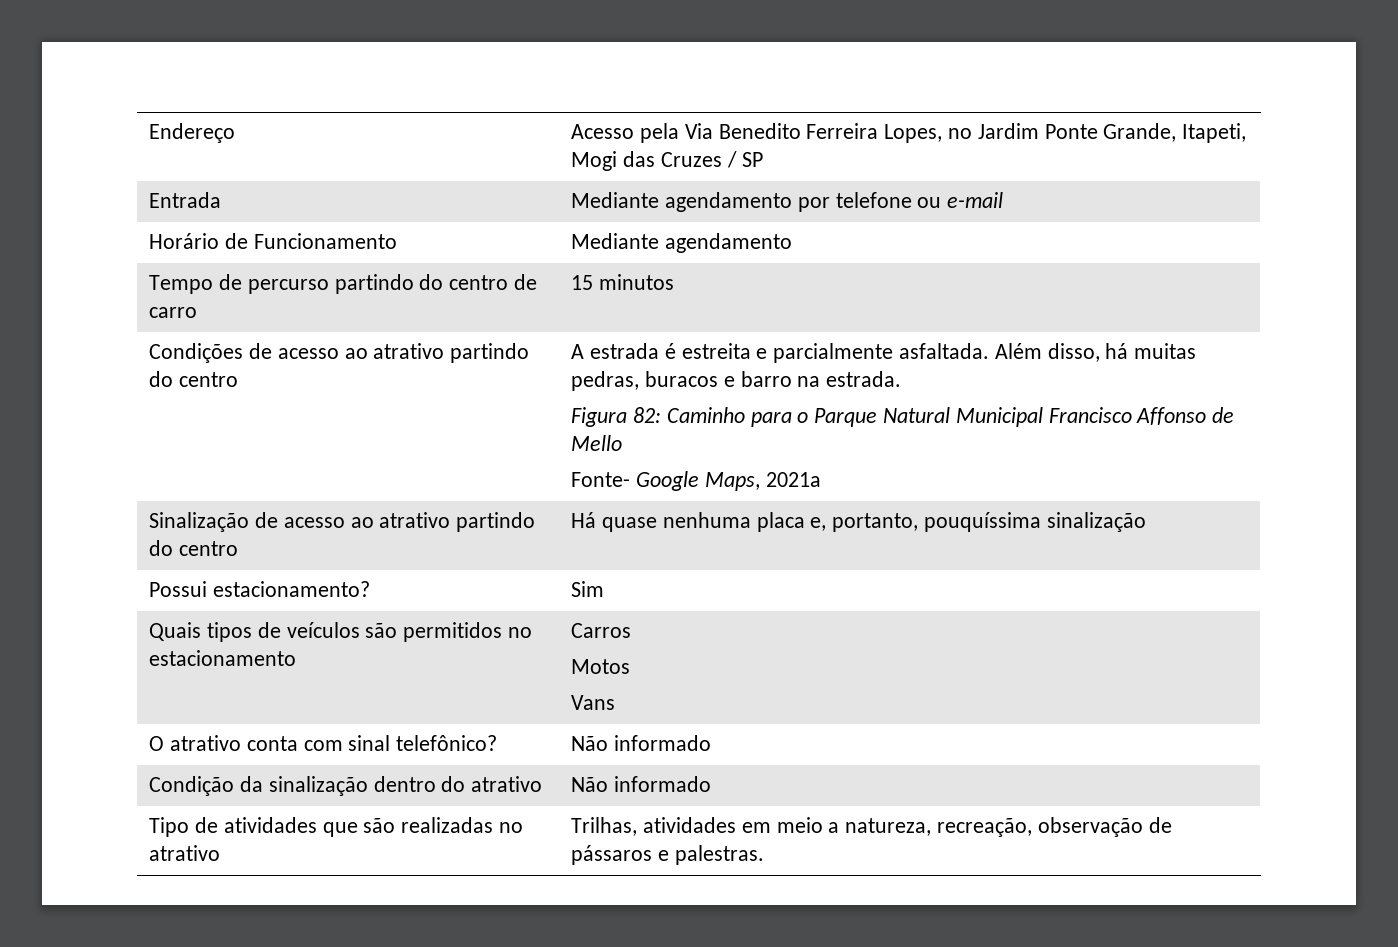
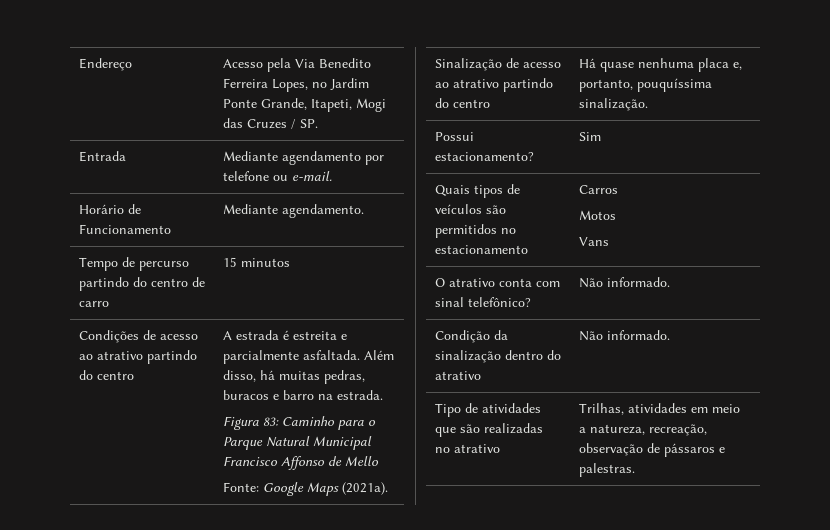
- Endereço | Acesso pela Via Benedito Ferreira Lopes, no Jardim Ponte Grande, Itapeti, Mogi das Cruzes / SP
+ Endereço | Acesso pela Via Benedito Ferreira Lopes, no Jardim Ponte Grande, Itapeti, Mogi das Cruzes / SP.
- Entrada | Mediante agendamento por telefone ou e-mail
+ Entrada | Mediante agendamento por telefone ou e-mail.
- Horário de Funcionamento | Mediante agendamento
+ Horário de Funcionamento | Mediante agendamento.
- Figura 82: Caminho para o Parque Natural Municipal Francisco Affonso de Mello
+ Figura 83: Caminho para o Parque Natural Municipal Francisco Affonso de Mello
- Fonte- Google Maps, 2021a
+ Fonte: Google Maps (2021a).
- Sinalização de acesso ao atrativo partindo do centro | Há quase nenhuma placa e, portanto, pouquíssima sinalização
+ Sinalização de acesso ao atrativo partindo do centro | Há quase nenhuma placa e, portanto, pouquíssima sinalização.
- O atrativo conta com sinal telefônico? | Não informado
+ O atrativo conta com sinal telefônico? | Não informado.
- Condição da sinalização dentro do atrativo | Não informado
+ Condição da sinalização dentro do atrativo | Não informado.

